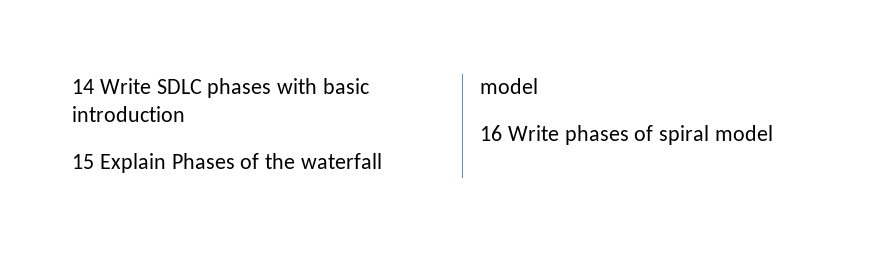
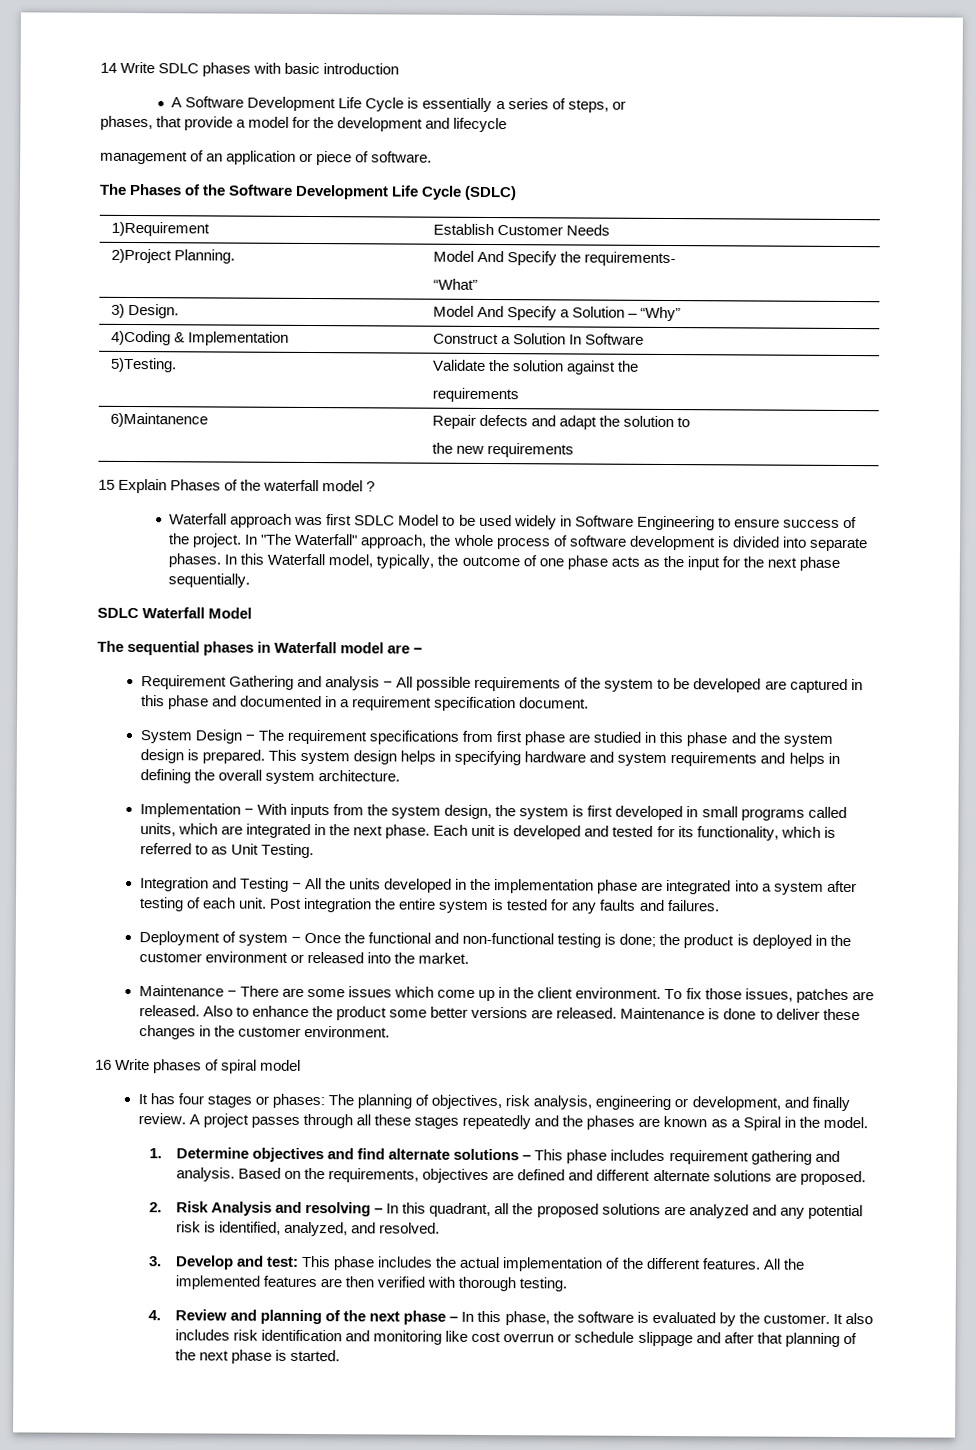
+ A Software Development Life Cycle is essentially a series of steps, or
+ phases, that provide a model for the development and lifecycle
+ management of an application or piece of software.
+ The Phases of the Software Development Life Cycle (SDLC)
+ 1)Requirement | Establish Customer Needs
+ 2)Project Planning. | Model And Specify the requirements-
+ “What”
+ 3) Design. | Model And Specify a Solution – “Why”
+ 4)Coding & Implementation | Construct a Solution In Software
+ 5)Testing. | Validate the solution against the
+ requirements
+ 6)Maintanence | Repair defects and adapt the solution to
+ the new requirements
- 15 Explain Phases of the waterfall model
+ 15 Explain Phases of the waterfall model ?
+ Waterfall approach was first SDLC Model to be used widely in Software Engineering to ensure success of the project. In "The Waterfall" approach, the whole process of software development is divided into separate phases. In this Waterfall model, typically, the outcome of one phase acts as the input for the next phase sequentially.
+ SDLC Waterfall Model
+ The sequential phases in Waterfall model are −
+ Requirement Gathering and analysis − All possible requirements of the system to be developed are captured in this phase and documented in a requirement specification document.
+ System Design − The requirement specifications from first phase are studied in this phase and the system design is prepared. This system design helps in specifying hardware and system requirements and helps in defining the overall system architecture.
+ Implementation − With inputs from the system design, the system is first developed in small programs called units, which are integrated in the next phase. Each unit is developed and tested for its functionality, which is referred to as Unit Testing.
+ Integration and Testing − All the units developed in the implementation phase are integrated into a system after testing of each unit. Post integration the entire system is tested for any faults and failures.
+ Deployment of system − Once the functional and non-functional testing is done; the product is deployed in the customer environment or released into the market.
+ Maintenance − There are some issues which come up in the client environment. To fix those issues, patches are released. Also to enhance the product some better versions are released. Maintenance is done to deliver these changes in the customer environment.
+ It has four stages or phases: The planning of objectives, risk analysis, engineering or development, and finally review. A project passes through all these stages repeatedly and the phases are known as a Spiral in the model.
+ 1. Determine objectives and find alternate solutions – This phase includes requirement gathering and analysis. Based on the requirements, objectives are defined and different alternate solutions are proposed.
+ 2. Risk Analysis and resolving – In this quadrant, all the proposed solutions are analyzed and any potential risk is identified, analyzed, and resolved.
+ 3. Develop and test: This phase includes the actual implementation of the different features. All the implemented features are then verified with thorough testing.
+ 4. Review and planning of the next phase – In this phase, the software is evaluated by the customer. It also includes risk identification and monitoring like cost overrun or schedule slippage and after that planning of the next phase is started.

